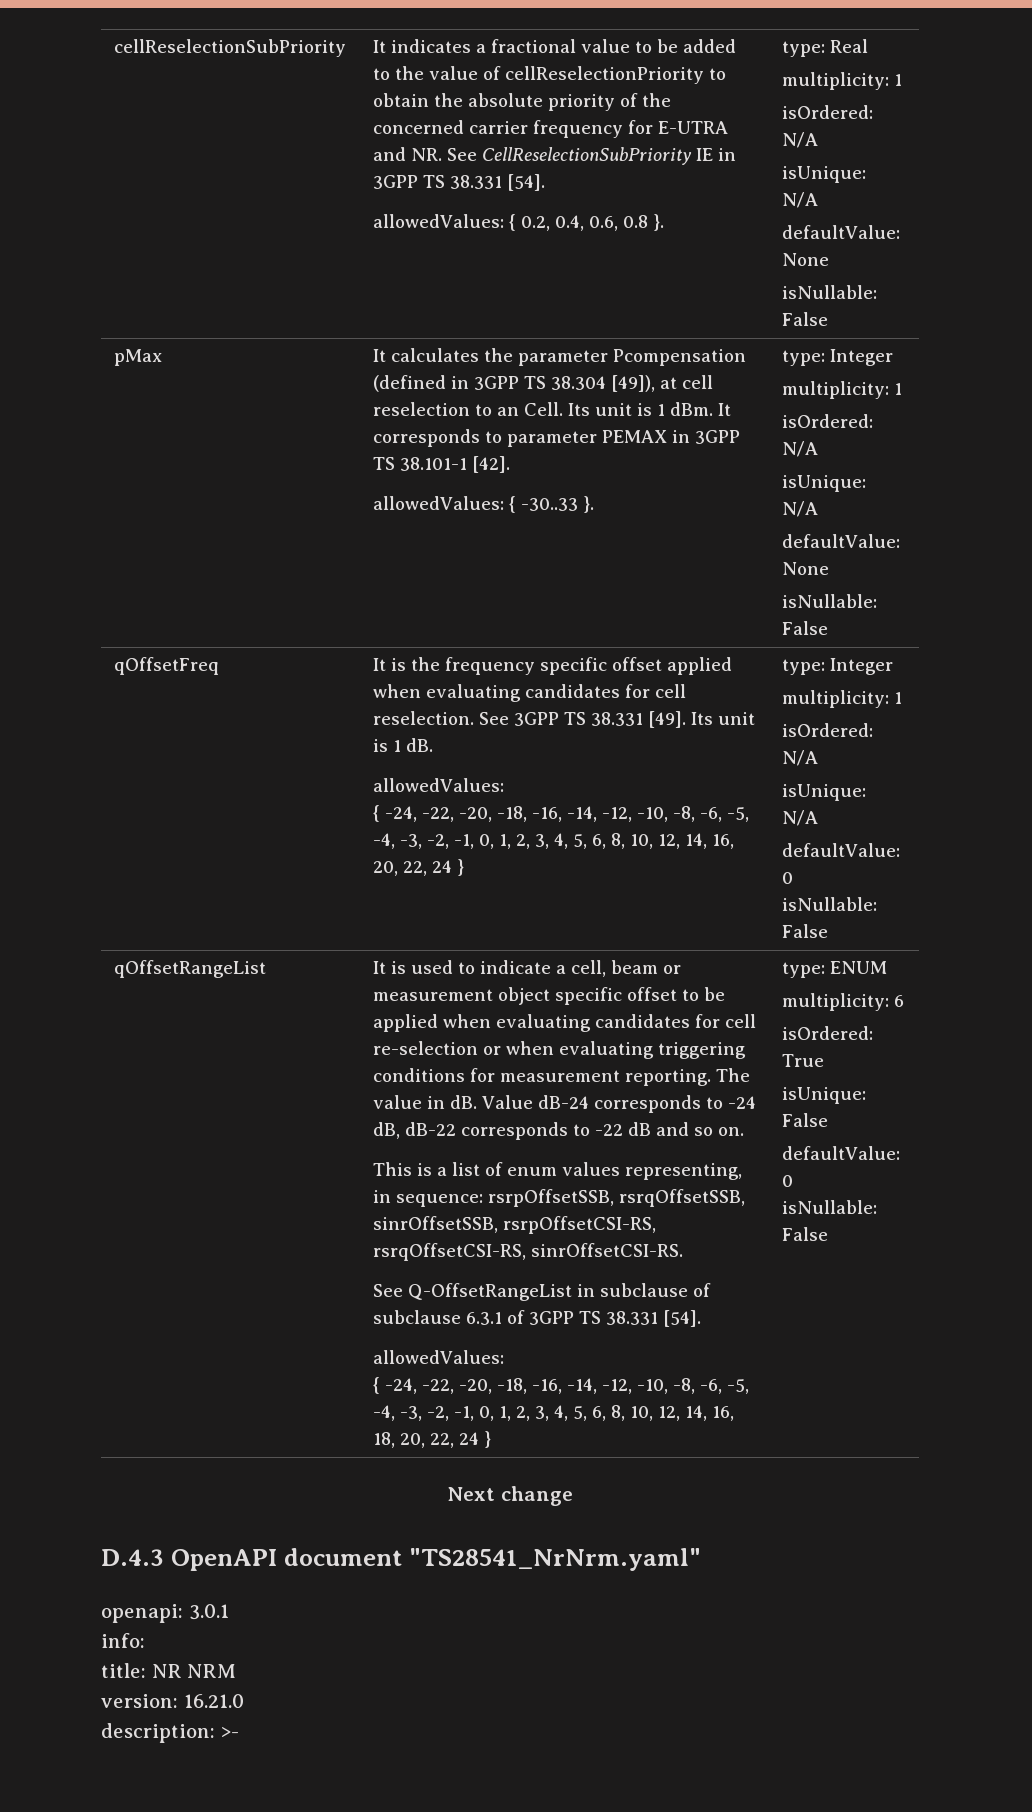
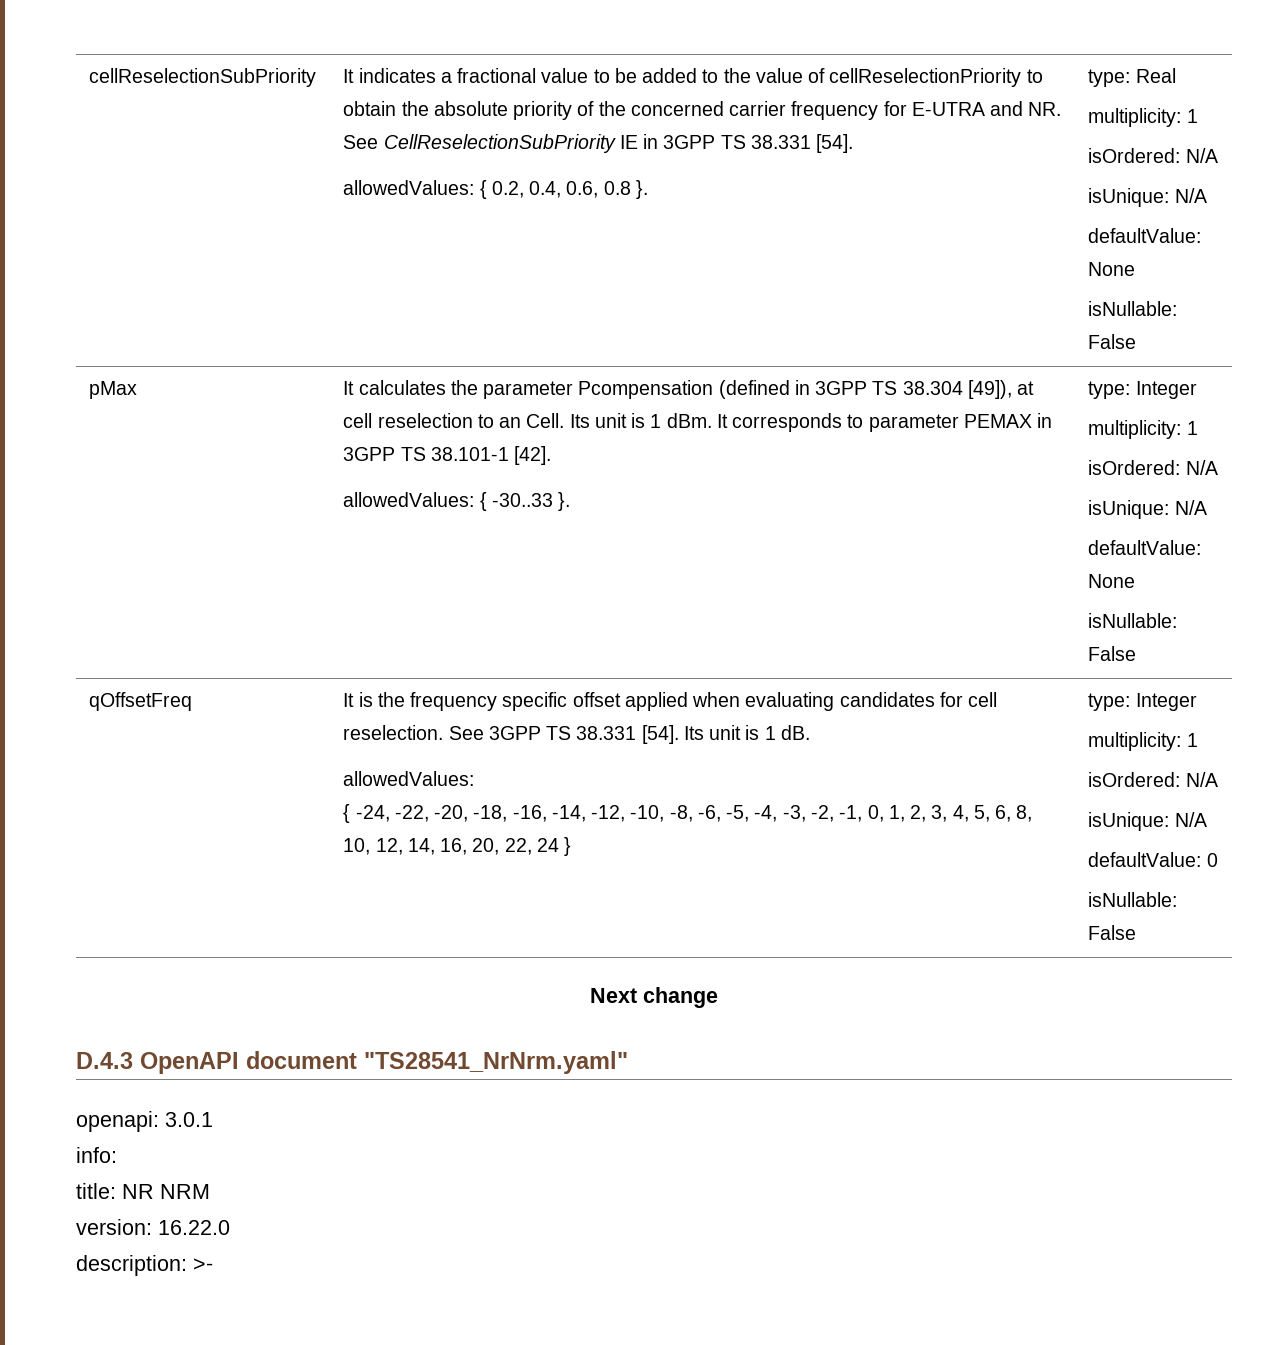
- See 3GPP TS 38.331 [49].
+ See 3GPP TS 38.331 [54].
- qOffsetRangeList | It is used to indicate a cell, beam or measurement object specific offset to be applied when evaluating candidates for cell re-selection or when evaluating triggering conditions for measurement reporting. The value in dB. Value dB-24 corresponds to -24 dB, dB-22 corresponds to -22 dB and so on.
- This is a list of enum values representing, in sequence: rsrpOffsetSSB, rsrqOffsetSSB, sinrOffsetSSB, rsrpOffsetCSI-RS, rsrqOffsetCSI-RS, sinrOffsetCSI-RS.
- See Q-OffsetRangeList in subclause of subclause 6.3.1 of 3GPP TS 38.331 [54].
- allowedValues:
- { -24, -22, -20, -18, -16, -14, -12, -10, -8, -6, -5, -4, -3, -2, -1, 0, 1, 2, 3, 4, 5, 6, 8, 10, 12, 14, 16, 18, 20, 22, 24 } | type: ENUM
- multiplicity: 6
- isOrdered: True
- isUnique: False
- defaultValue: 0
- isNullable: False
- version: 16.21.0
+ version: 16.22.0

